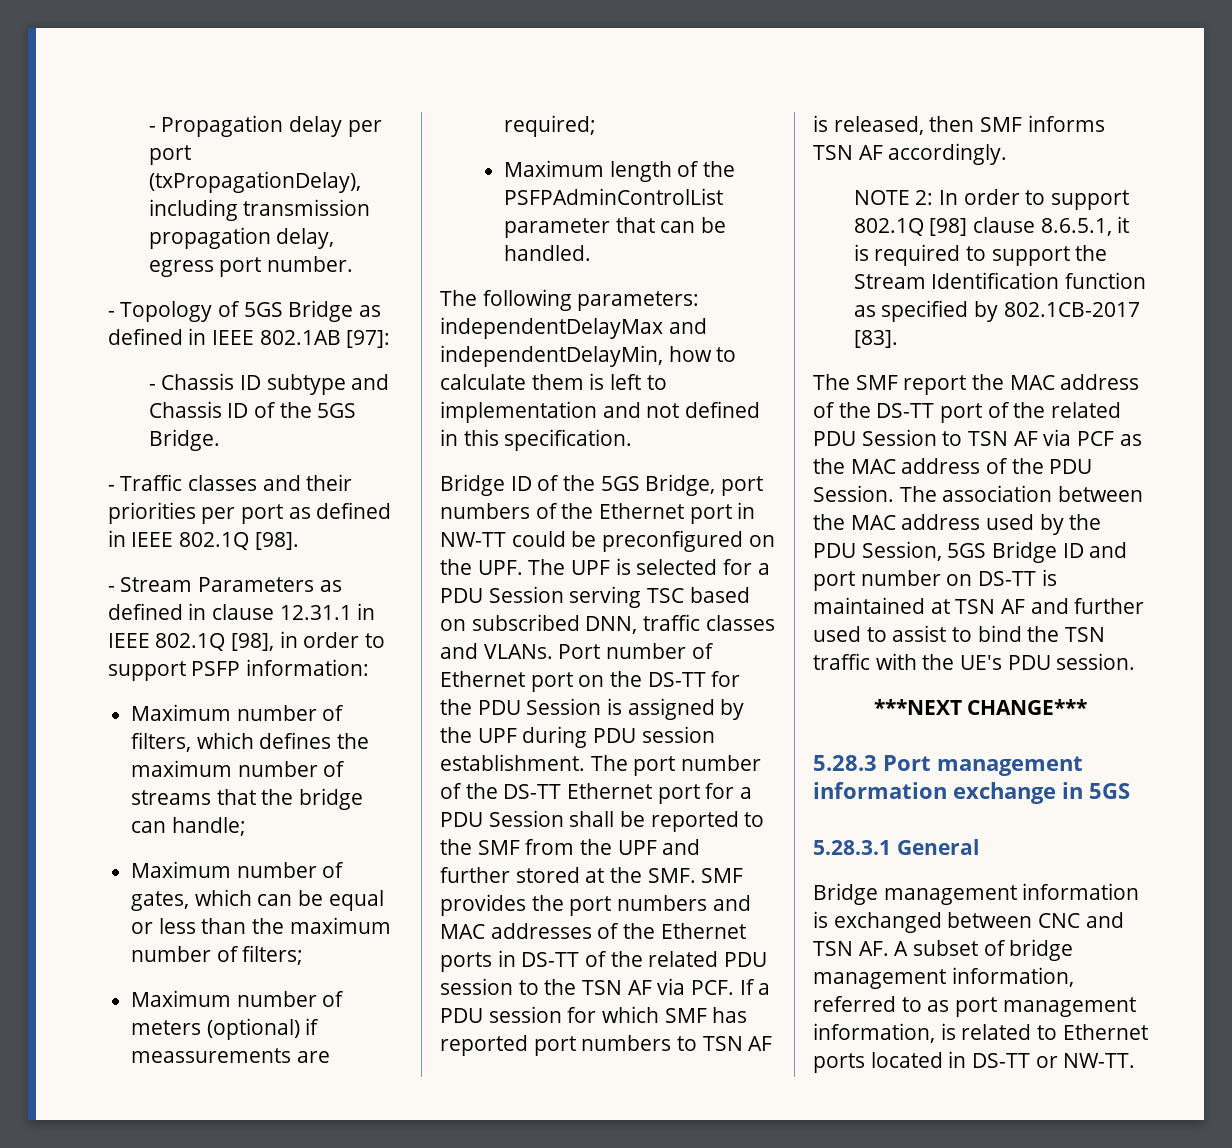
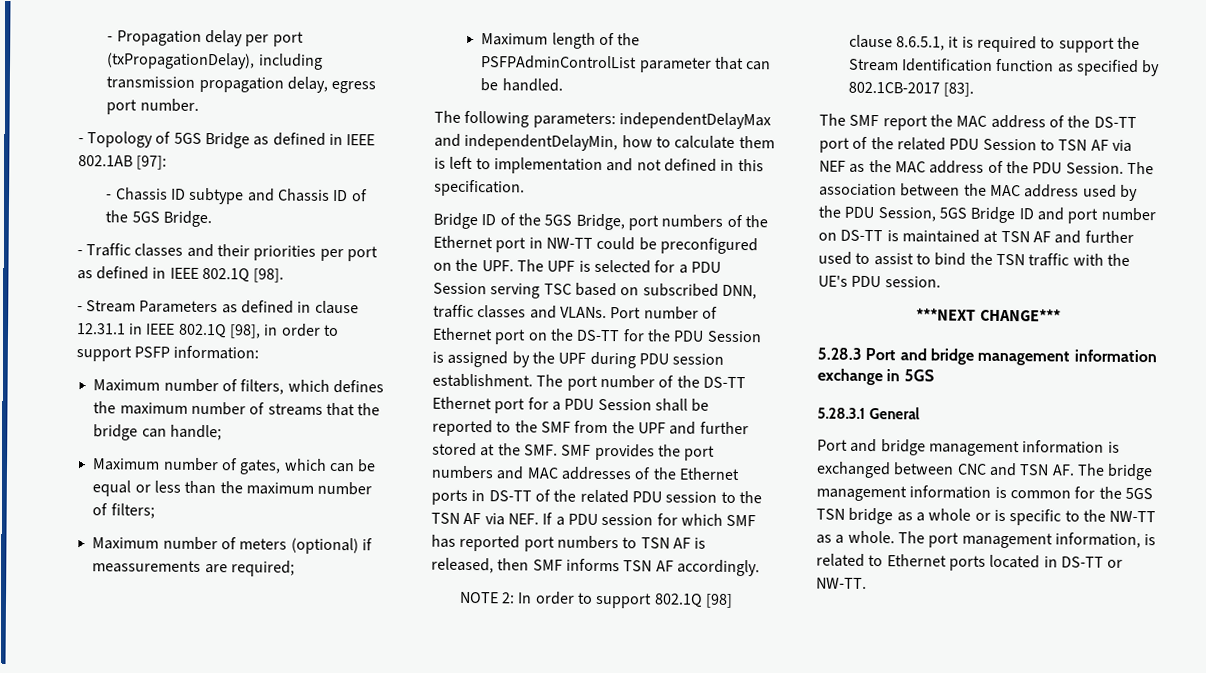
- The port number of the DS-TT Ethernet port for a PDU Session shall be reported to the SMF from the UPF and further stored at the SMF. SMF provides the port numbers and MAC addresses of the Ethernet ports in DS-TT of the related PDU session to the TSN AF via PCF. If a PDU session for which SMF has reported port numbers to TSN AF is released, then SMF informs TSN AF accordingly.
+ The port number of the DS-TT Ethernet port for a PDU Session shall be reported to the SMF from the UPF and further stored at the SMF. SMF provides the port numbers and MAC addresses of the Ethernet ports in DS-TT of the related PDU session to the TSN AF via NEF. If a PDU session for which SMF has reported port numbers to TSN AF is released, then SMF informs TSN AF accordingly.
- The SMF report the MAC address of the DS-TT port of the related PDU Session to TSN AF via PCF as the MAC address of the PDU Session.
+ The SMF report the MAC address of the DS-TT port of the related PDU Session to TSN AF via NEF as the MAC address of the PDU Session.
- 5.28.3 Port management information exchange in 5GS
+ 5.28.3 Port and bridge management information exchange in 5GS
- Bridge management information is exchanged between CNC and TSN AF. A subset of bridge management information, referred to as port management information, is related to Ethernet ports located in DS-TT or NW-TT.
+ Port and bridge management information is exchanged between CNC and TSN AF. The bridge management information is common for the 5GS TSN bridge as a whole or is specific to the NW-TT as a whole. The port management information, is related to Ethernet ports located in DS-TT or NW-TT.

